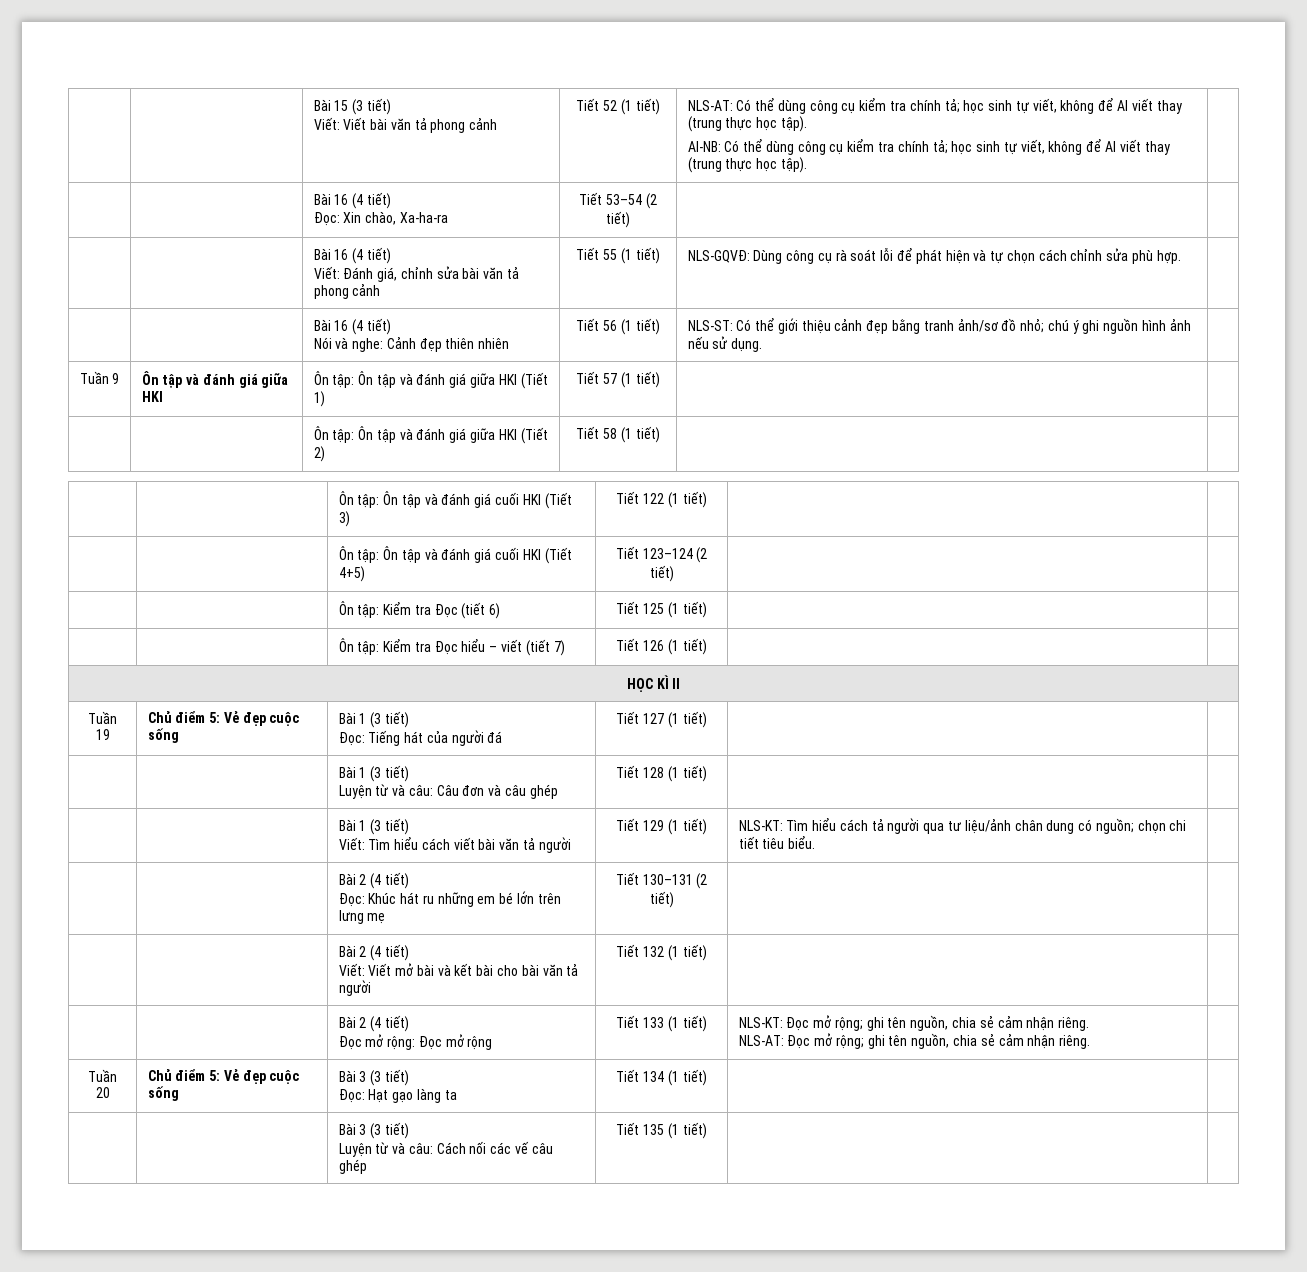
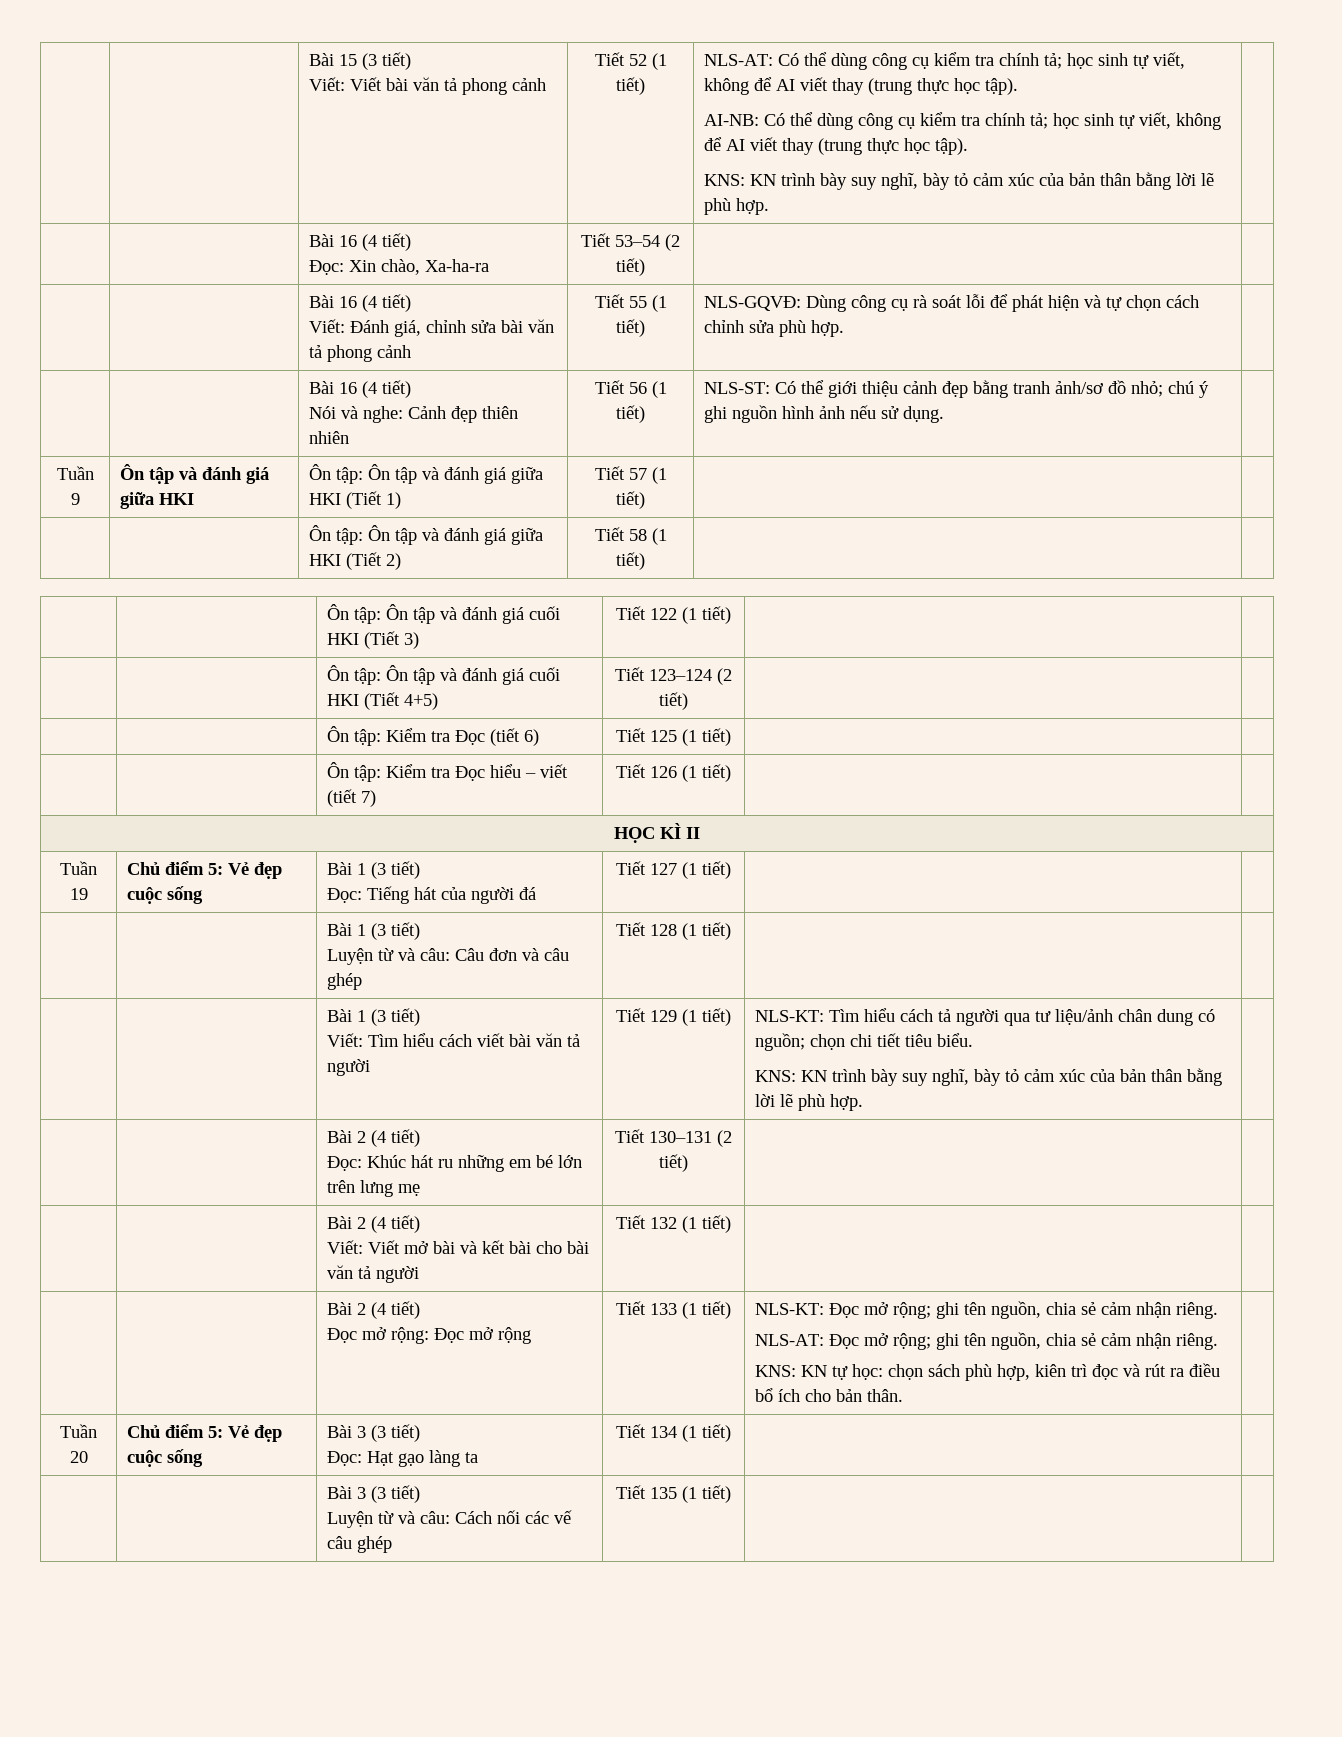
  AI-NB: Có thể dùng công cụ kiểm tra chính tả; học sinh tự viết, không để AI viết thay (trung thực học tập).
+ KNS: KN trình bày suy nghĩ, bày tỏ cảm xúc của bản thân bằng lời lẽ phù hợp.
  NLS-KT: Tìm hiểu cách tả người qua tư liệu/ảnh chân dung có nguồn; chọn chi tiết tiêu biểu.
+ KNS: KN trình bày suy nghĩ, bày tỏ cảm xúc của bản thân bằng lời lẽ phù hợp.
+ KNS: KN tự học: chọn sách phù hợp, kiên trì đọc và rút ra điều bổ ích cho bản thân.

